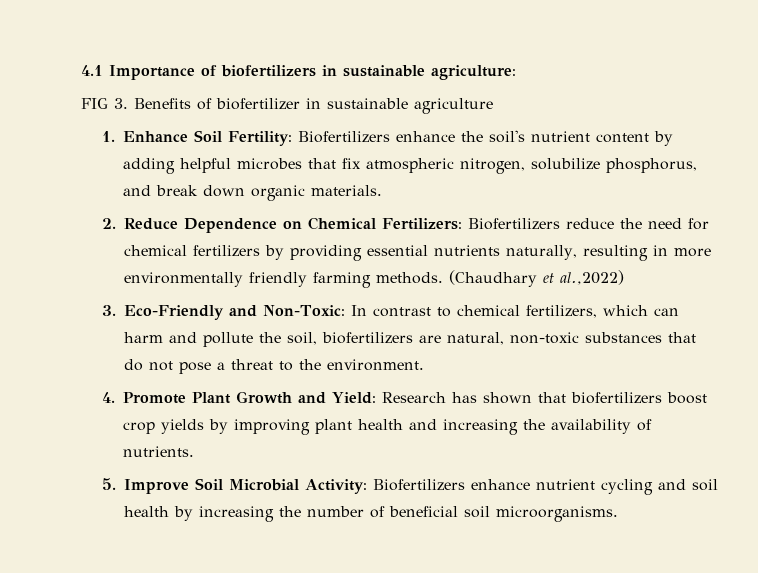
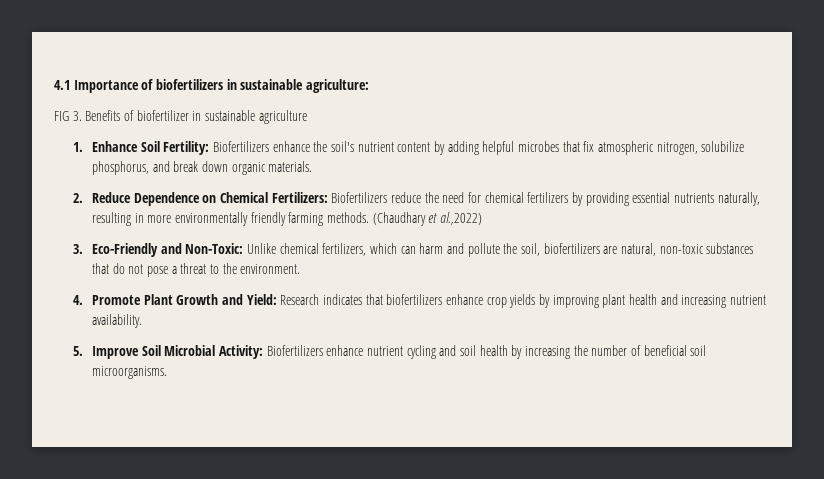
- 3. Eco-Friendly and Non-Toxic: In contrast to chemical fertilizers, which can harm and pollute the soil, biofertilizers are natural, non-toxic substances that do not pose a threat to the environment.
+ 3. Eco-Friendly and Non-Toxic: Unlike chemical fertilizers, which can harm and pollute the soil, biofertilizers are natural, non-toxic substances that do not pose a threat to the environment.
- 4. Promote Plant Growth and Yield: Research has shown that biofertilizers boost crop yields by improving plant health and increasing the availability of nutrients.
+ 4. Promote Plant Growth and Yield: Research indicates that biofertilizers enhance crop yields by improving plant health and increasing nutrient availability.

